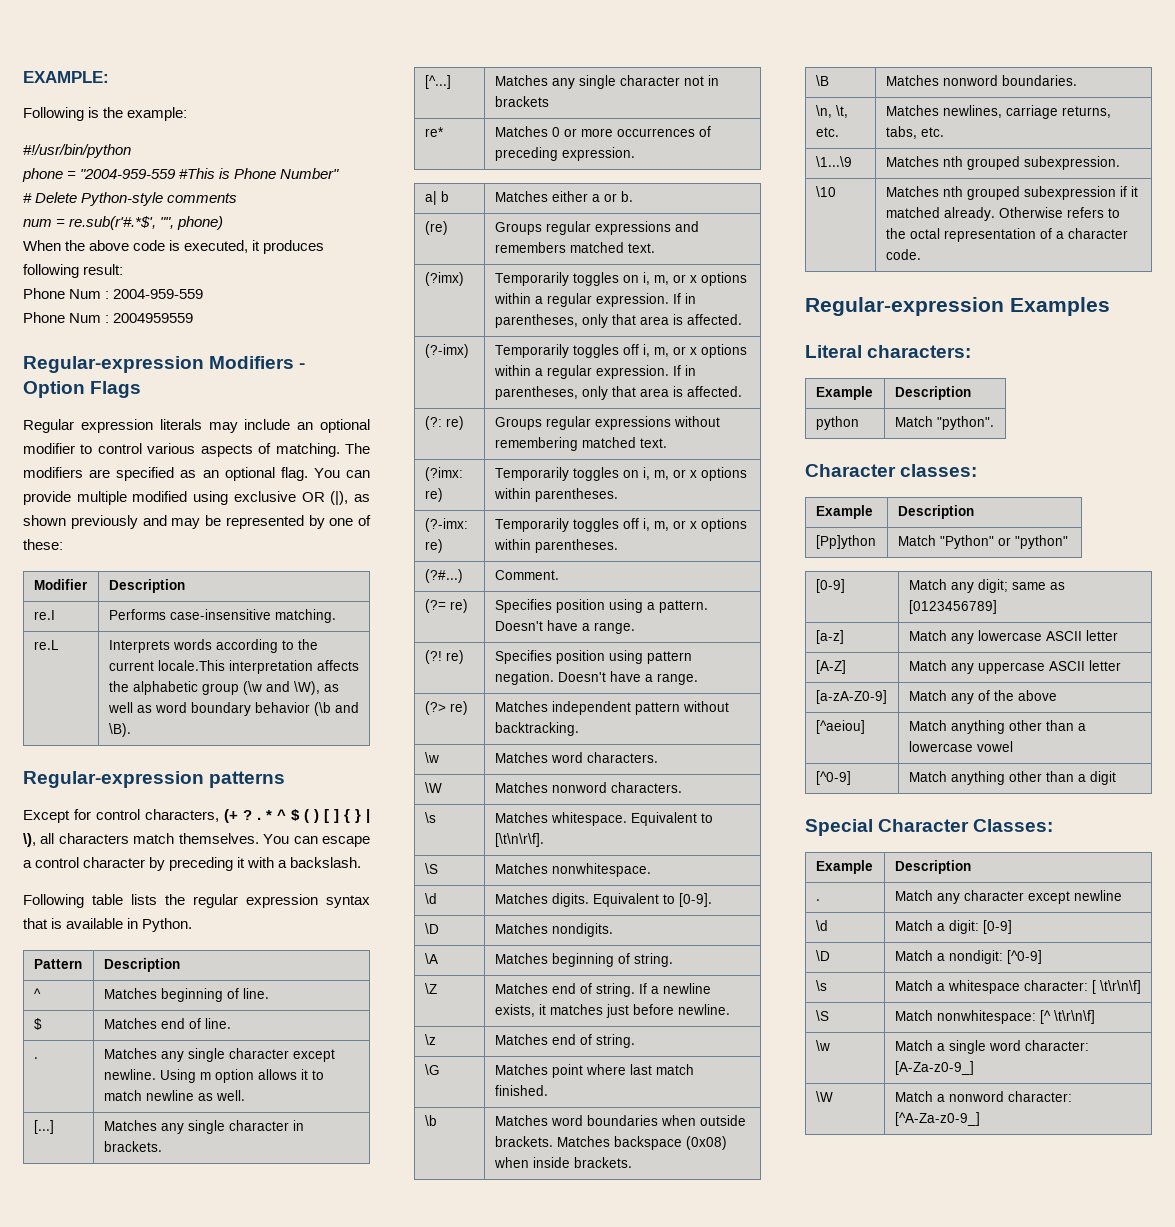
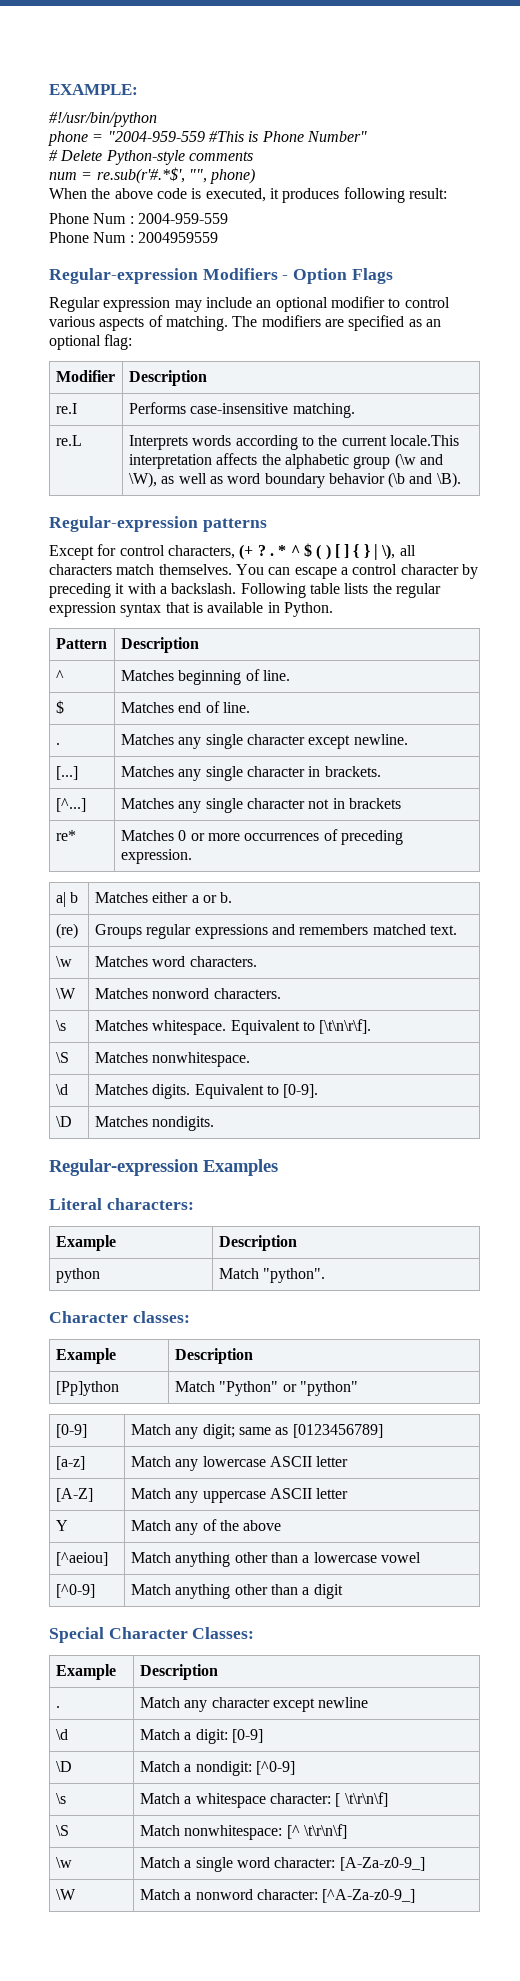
- Following is the example:
- Regular expression literals may include an optional modifier to control various aspects of matching.
+ Regular expression may include an optional modifier to control various aspects of matching.
- The modifiers are specified as an optional flag. You can provide multiple modified using exclusive OR (|), as shown previously and may be represented by one of these:
+ The modifiers are specified as an optional flag:
- You can escape a control character by preceding it with a backslash.
- Following table lists the regular expression syntax that is available in Python.
+ You can escape a control character by preceding it with a backslash. Following table lists the regular expression syntax that is available in Python.
- . | Matches any single character except newline. Using m option allows it to match newline as well.
+ . | Matches any single character except newline.
- (?imx) | Temporarily toggles on i, m, or x options within a regular expression. If in parentheses, only that area is affected.
- (?-imx) | Temporarily toggles off i, m, or x options within a regular expression. If in parentheses, only that area is affected.
- (?: re) | Groups regular expressions without remembering matched text.
- (?imx: re) | Temporarily toggles on i, m, or x options within parentheses.
- (?-imx: re) | Temporarily toggles off i, m, or x options within parentheses.
- (?#...) | Comment.
- (?= re) | Specifies position using a pattern. Doesn't have a range.
- (?! re) | Specifies position using pattern negation. Doesn't have a range.
- (?> re) | Matches independent pattern without backtracking.
- \A | Matches beginning of string.
- \Z | Matches end of string. If a newline exists, it matches just before newline.
- \z | Matches end of string.
- \G | Matches point where last match finished.
- \b | Matches word boundaries when outside brackets. Matches backspace (0x08) when inside brackets.
- \B | Matches nonword boundaries.
- \n, \t, etc. | Matches newlines, carriage returns, tabs, etc.
- \1...\9 | Matches nth grouped subexpression.
- \10 | Matches nth grouped subexpression if it matched already. Otherwise refers to the octal representation of a character code.
- [a-zA-Z0-9] | Match any of the above
+ Y | Match any of the above

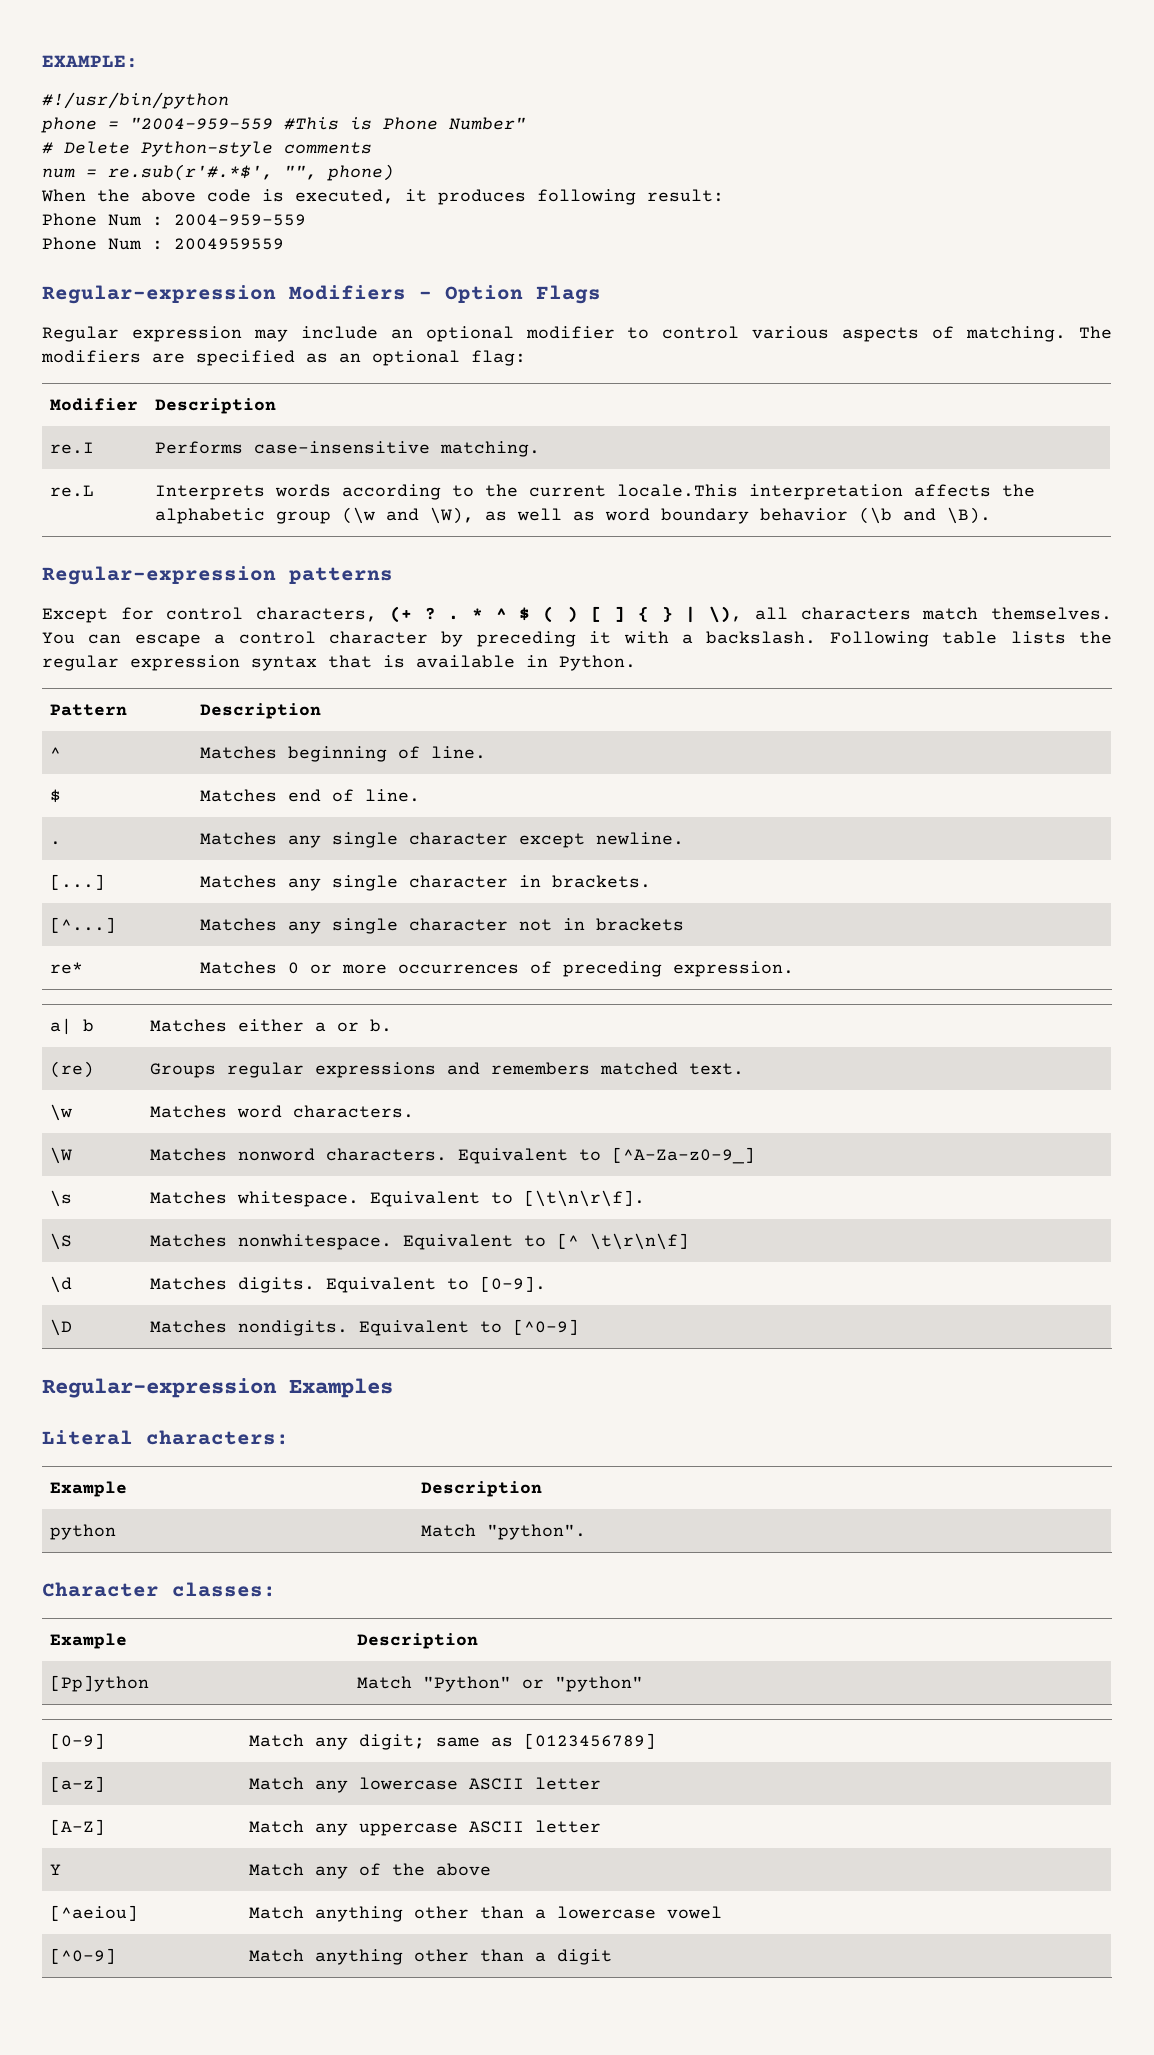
- \W | Matches nonword characters.
+ \W | Matches nonword characters. Equivalent to [^A-Za-z0-9_]
- \S | Matches nonwhitespace.
+ \S | Matches nonwhitespace. Equivalent to [^ \t\r\n\f]
- \D | Matches nondigits.
+ \D | Matches nondigits. Equivalent to [^0-9]
- Special Character Classes:
- Example | Description
- . | Match any character except newline
- \d | Match a digit: [0-9]
- \D | Match a nondigit: [^0-9]
- \s | Match a whitespace character: [ \t\r\n\f]
- \S | Match nonwhitespace: [^ \t\r\n\f]
- \w | Match a single word character: [A-Za-z0-9_]
- \W | Match a nonword character: [^A-Za-z0-9_]

